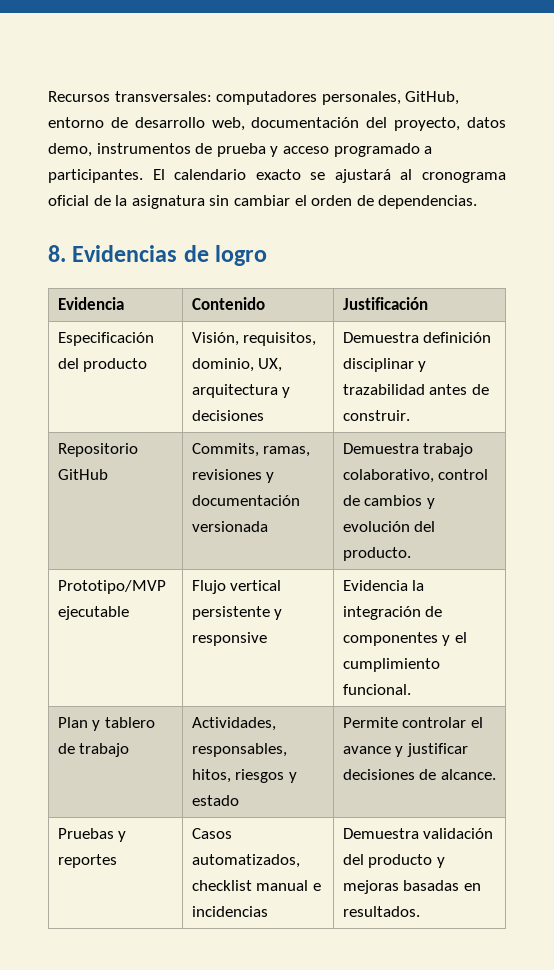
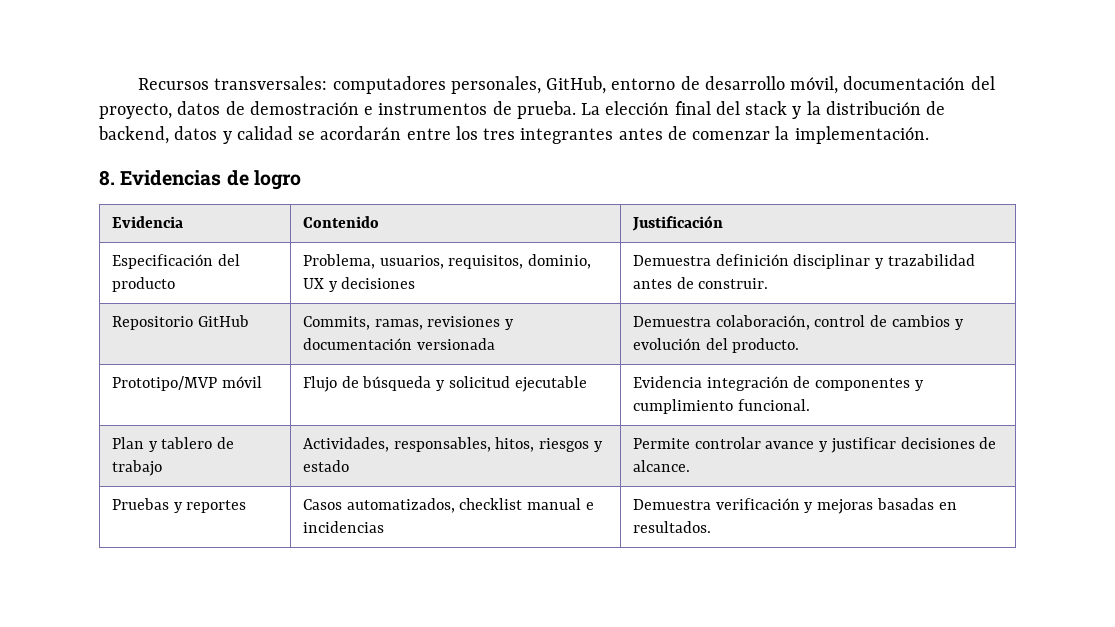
- Recursos transversales: computadores personales, GitHub, entorno de desarrollo web, documentación del proyecto, datos demo, instrumentos de prueba y acceso programado a participantes. El calendario exacto se ajustará al cronograma oficial de la asignatura sin cambiar el orden de dependencias.
+ Recursos transversales: computadores personales, GitHub, entorno de desarrollo móvil, documentación del proyecto, datos de demostración e instrumentos de prueba. La elección final del stack y la distribución de backend, datos y calidad se acordarán entre los tres integrantes antes de comenzar la implementación.
- Especificación del producto | Visión, requisitos, dominio, UX, arquitectura y decisiones | Demuestra definición disciplinar y trazabilidad antes de construir.
+ Especificación del producto | Problema, usuarios, requisitos, dominio, UX y decisiones | Demuestra definición disciplinar y trazabilidad antes de construir.
- Repositorio GitHub | Commits, ramas, revisiones y documentación versionada | Demuestra trabajo colaborativo, control de cambios y evolución del producto.
+ Repositorio GitHub | Commits, ramas, revisiones y documentación versionada | Demuestra colaboración, control de cambios y evolución del producto.
- Prototipo/MVP ejecutable | Flujo vertical persistente y responsive | Evidencia la integración de componentes y el cumplimiento funcional.
+ Prototipo/MVP móvil | Flujo de búsqueda y solicitud ejecutable | Evidencia integración de componentes y cumplimiento funcional.
- Plan y tablero de trabajo | Actividades, responsables, hitos, riesgos y estado | Permite controlar el avance y justificar decisiones de alcance.
+ Plan y tablero de trabajo | Actividades, responsables, hitos, riesgos y estado | Permite controlar avance y justificar decisiones de alcance.
- Pruebas y reportes | Casos automatizados, checklist manual e incidencias | Demuestra validación del producto y mejoras basadas en resultados.
+ Pruebas y reportes | Casos automatizados, checklist manual e incidencias | Demuestra verificación y mejoras basadas en resultados.

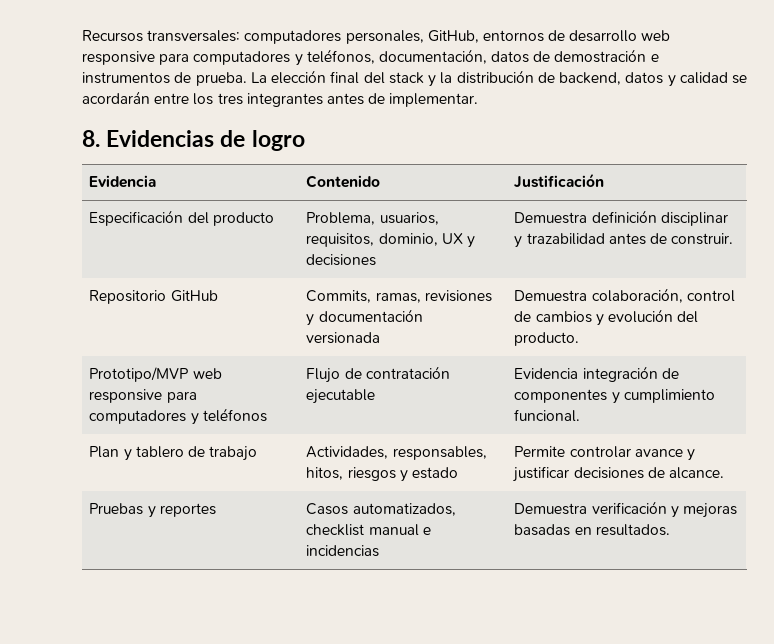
- Recursos transversales: computadores personales, GitHub, entorno de desarrollo móvil, documentación del proyecto, datos de demostración e instrumentos de prueba.
+ Recursos transversales: computadores personales, GitHub, entornos de desarrollo web responsive para computadores y teléfonos, documentación, datos de demostración e instrumentos de prueba.
- La elección final del stack y la distribución de backend, datos y calidad se acordarán entre los tres integrantes antes de comenzar la implementación.
+ La elección final del stack y la distribución de backend, datos y calidad se acordarán entre los tres integrantes antes de implementar.
- Prototipo/MVP móvil | Flujo de búsqueda y solicitud ejecutable | Evidencia integración de componentes y cumplimiento funcional.
+ Prototipo/MVP web responsive para computadores y teléfonos | Flujo de contratación ejecutable | Evidencia integración de componentes y cumplimiento funcional.

